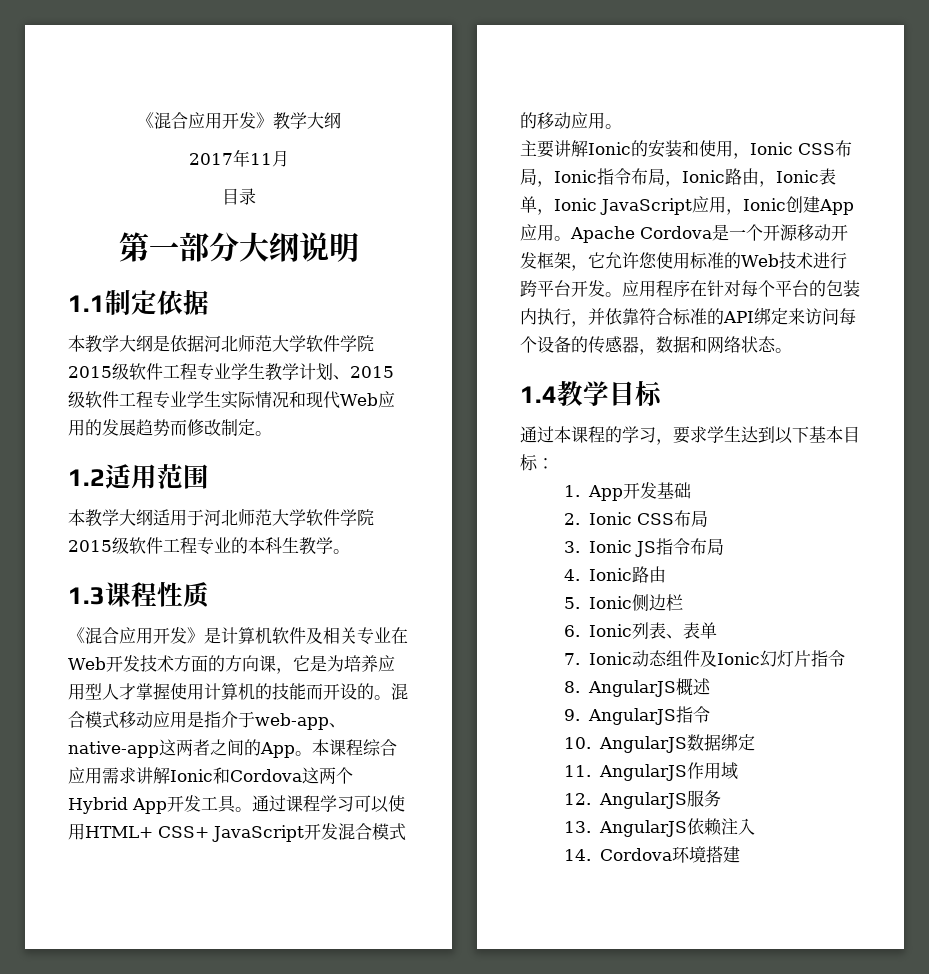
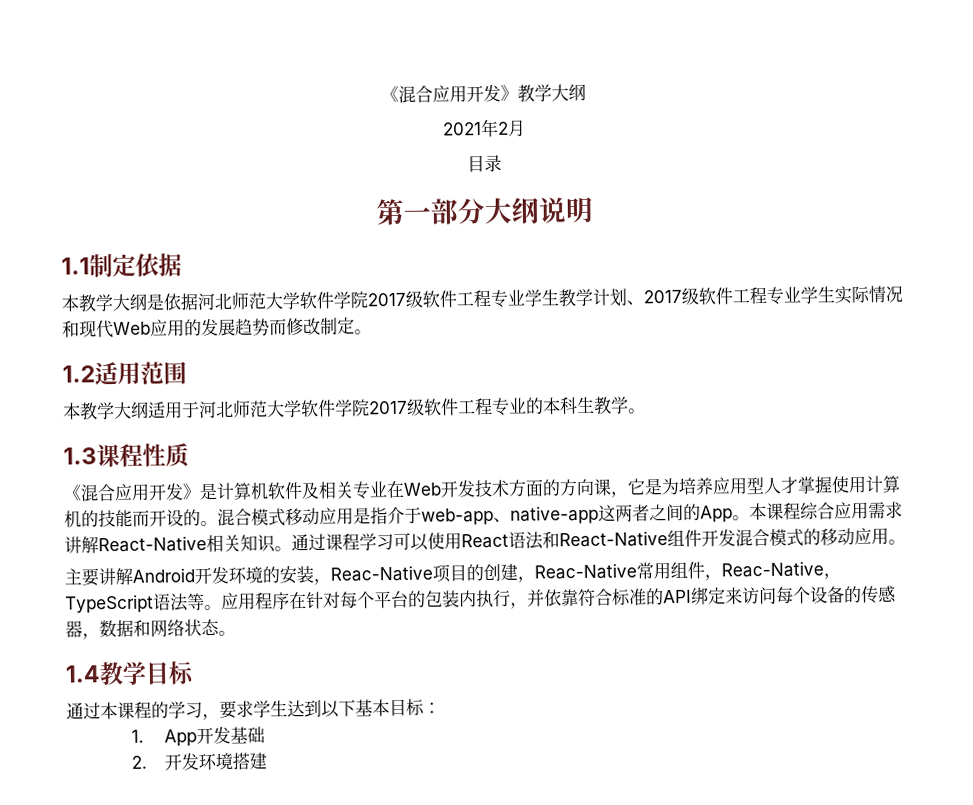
- 2017年11月
+ 2021年2月
- 本教学大纲是依据河北师范大学软件学院2015级软件工程专业学生教学计划、2015级软件工程专业学生实际情况和现代Web应用的发展趋势而修改制定。
+ 本教学大纲是依据河北师范大学软件学院2017级软件工程专业学生教学计划、2017级软件工程专业学生实际情况和现代Web应用的发展趋势而修改制定。
- 本教学大纲适用于河北师范大学软件学院2015级软件工程专业的本科生教学。
+ 本教学大纲适用于河北师范大学软件学院2017级软件工程专业的本科生教学。
- 本课程综合应用需求讲解Ionic和Cordova这两个Hybrid App开发工具。
+ 本课程综合应用需求讲解React-Native相关知识。
- 通过课程学习可以使用HTML+ CSS+ JavaScript开发混合模式的移动应用。
+ 通过课程学习可以使用React语法和React-Native组件开发混合模式的移动应用。
- 主要讲解Ionic的安装和使用，Ionic CSS布局，Ionic指令布局，Ionic路由，Ionic表单，Ionic JavaScript应用，Ionic创建App应用。Apache Cordova是一个开源移动开发框架，它允许您使用标准的Web技术进行跨平台开发。
+ 主要讲解Android开发环境的安装，Reac-Native项目的创建，Reac-Native常用组件，Reac-Native，TypeScript语法等。
- 2. Ionic CSS布局
- 3. Ionic JS指令布局
- 4. Ionic路由
- 5. Ionic侧边栏
- 6. Ionic列表、表单
- 7. Ionic动态组件及Ionic幻灯片指令
- 8. AngularJS概述
- 9. AngularJS指令
- 10. AngularJS数据绑定
- 11. AngularJS作用域
- 12. AngularJS服务
- 13. AngularJS依赖注入
- 14. Cordova环境搭建
+ 2.开发环境搭建

